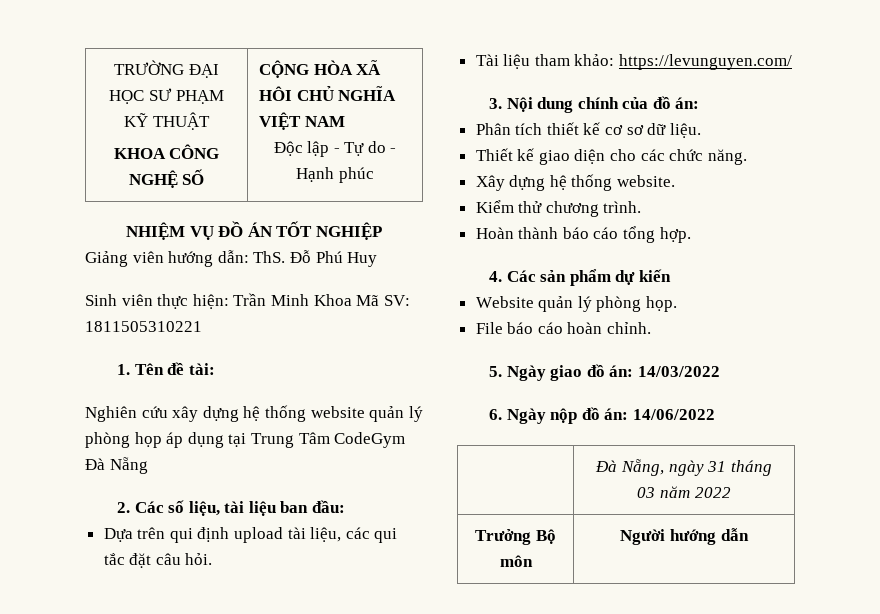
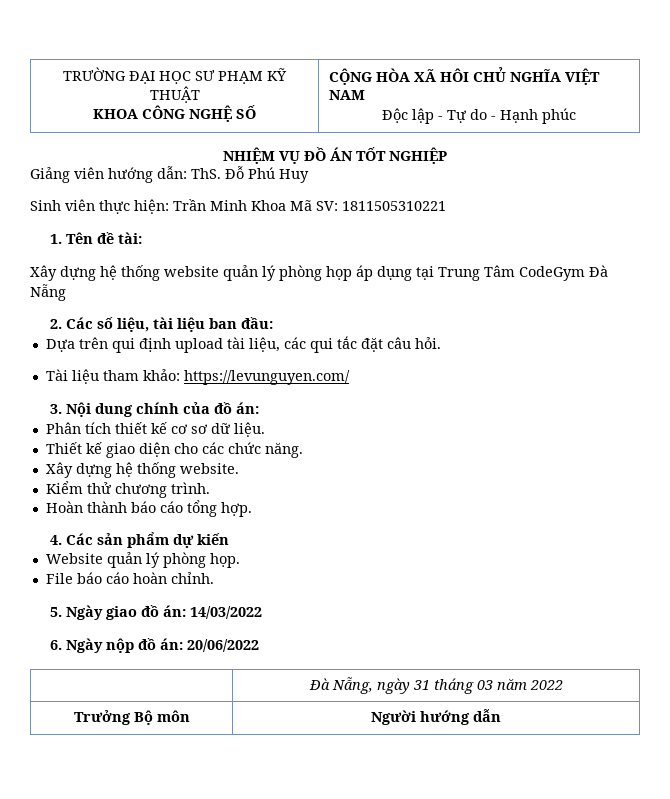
- Nghiên cứu xây dựng hệ thống website quản lý phòng họp áp dụng tại Trung Tâm CodeGym Đà Nẵng
+ Xây dựng hệ thống website quản lý phòng họp áp dụng tại Trung Tâm CodeGym Đà Nẵng
- 6. Ngày nộp đồ án: 14/06/2022
+ 6. Ngày nộp đồ án: 20/06/2022

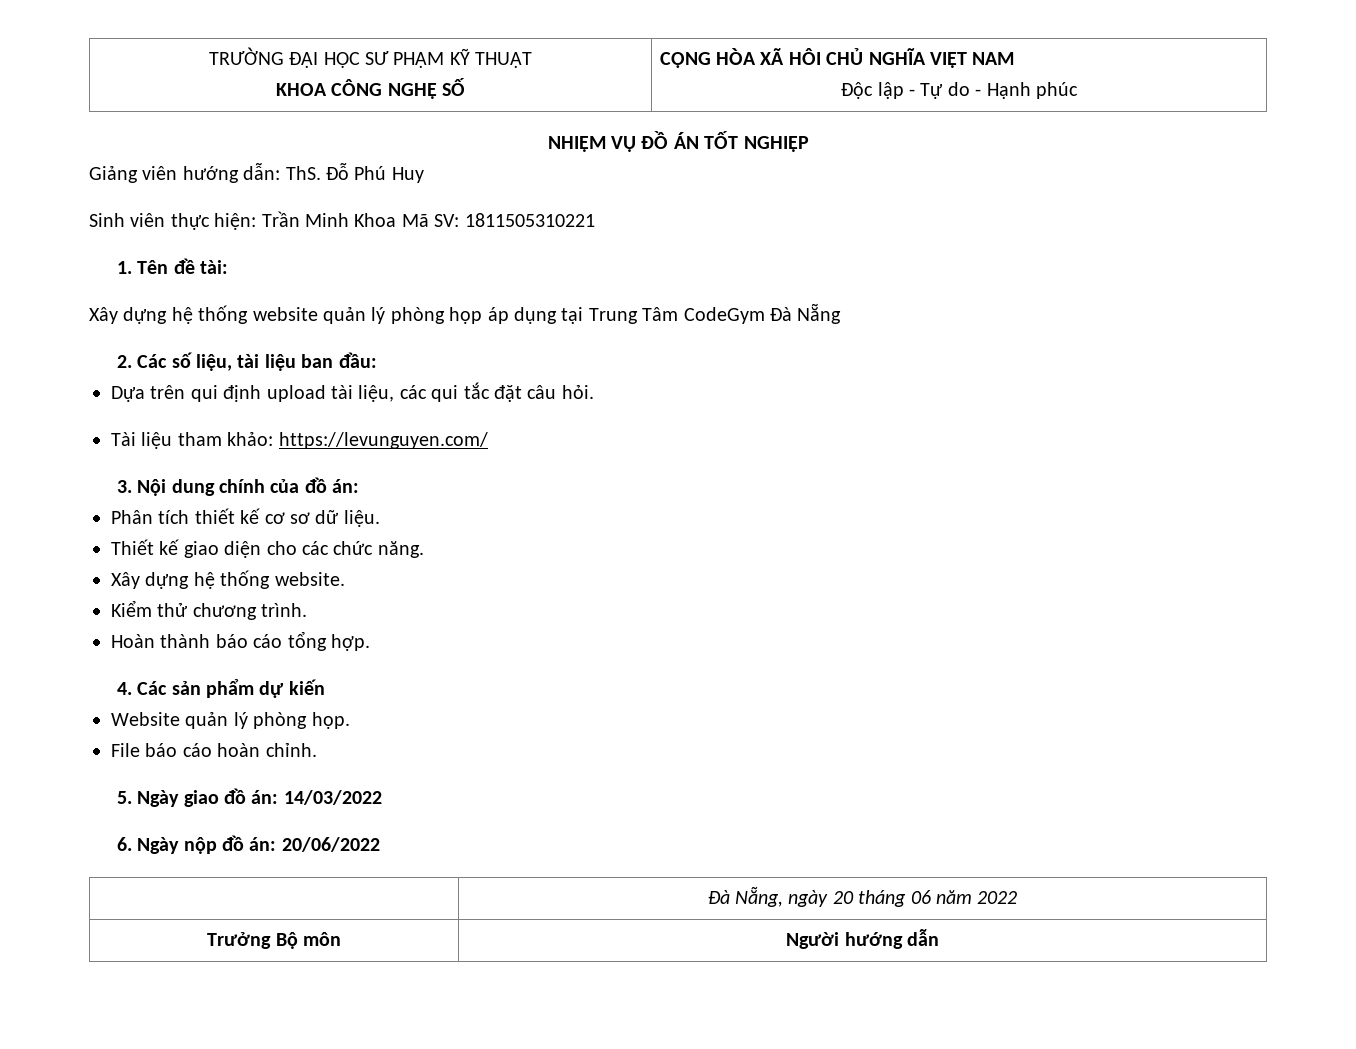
- | Đà Nẵng, ngày 31 tháng 03 năm 2022
+ | Đà Nẵng, ngày 20 tháng 06 năm 2022

